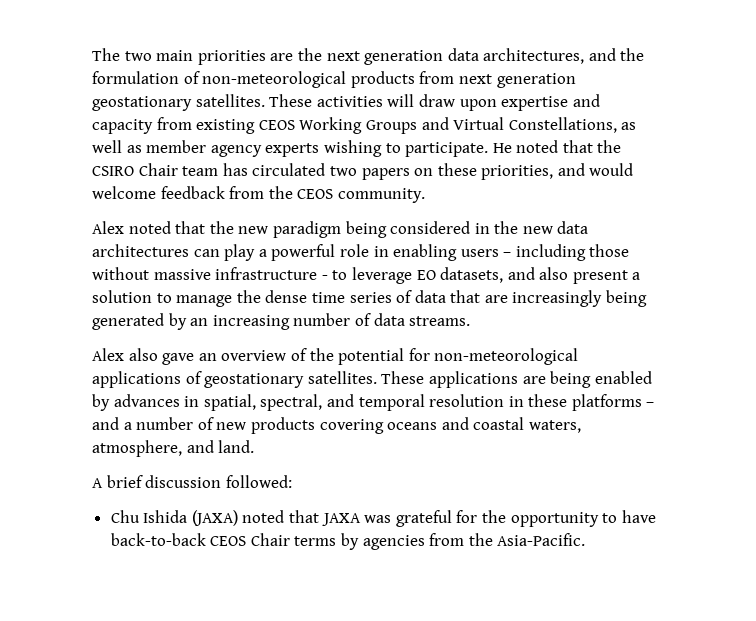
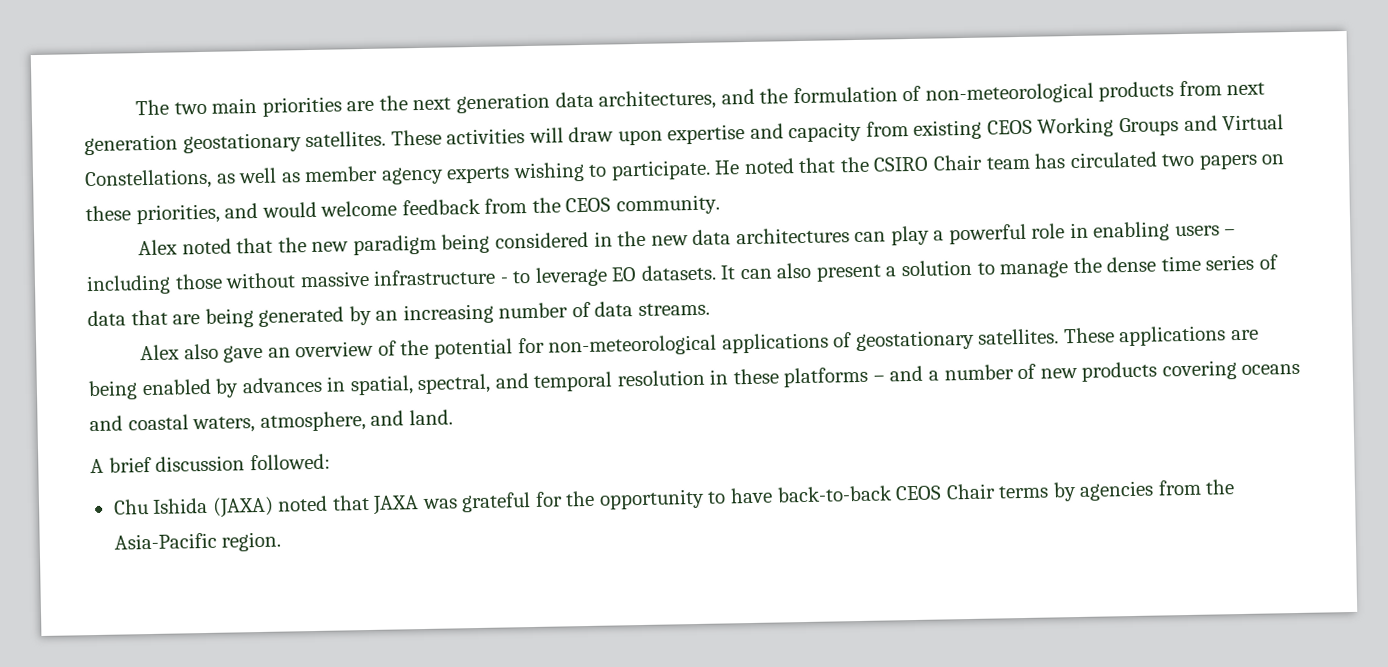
- Alex noted that the new paradigm being considered in the new data architectures can play a powerful role in enabling users – including those without massive infrastructure - to leverage EO datasets, and also present a solution to manage the dense time series of data that are increasingly being generated by an increasing number of data streams.
+ Alex noted that the new paradigm being considered in the new data architectures can play a powerful role in enabling users – including those without massive infrastructure - to leverage EO datasets. It can also present a solution to manage the dense time series of data that are being generated by an increasing number of data streams.
- Chu Ishida (JAXA) noted that JAXA was grateful for the opportunity to have back-to-back CEOS Chair terms by agencies from the Asia-Pacific.
+ Chu Ishida (JAXA) noted that JAXA was grateful for the opportunity to have back-to-back CEOS Chair terms by agencies from the Asia-Pacific region.

